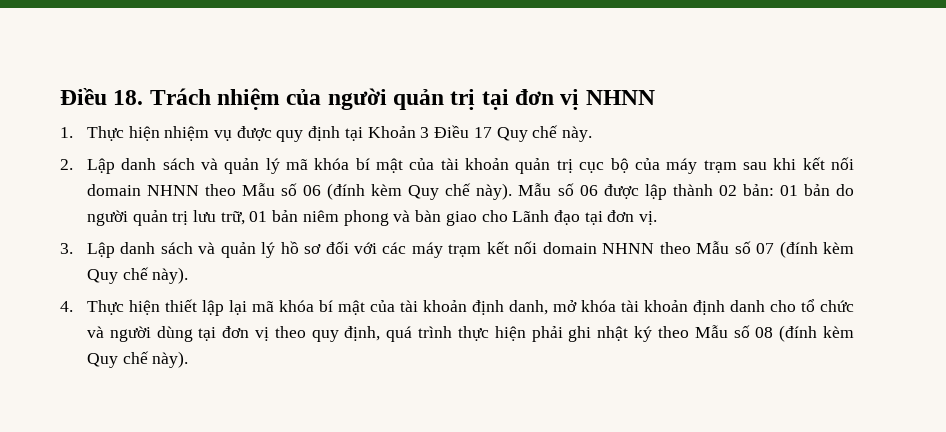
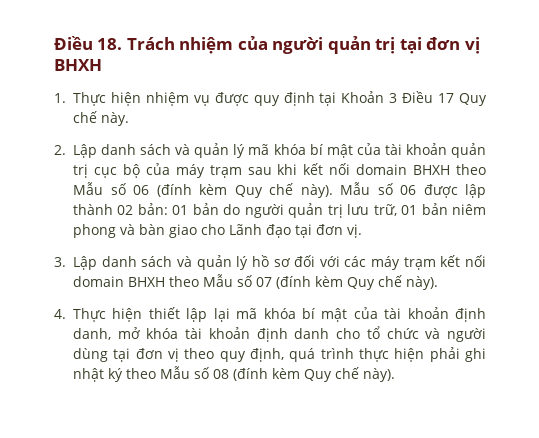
- Điều 18. Trách nhiệm của người quản trị tại đơn vị NHNN
+ Điều 18. Trách nhiệm của người quản trị tại đơn vị BHXH
- 2. Lập danh sách và quản lý mã khóa bí mật của tài khoản quản trị cục bộ của máy trạm sau khi kết nối domain NHNN theo Mẫu số 06 (đính kèm Quy chế này).
+ 2. Lập danh sách và quản lý mã khóa bí mật của tài khoản quản trị cục bộ của máy trạm sau khi kết nối domain BHXH theo Mẫu số 06 (đính kèm Quy chế này).
- 3. Lập danh sách và quản lý hồ sơ đối với các máy trạm kết nối domain NHNN theo Mẫu số 07 (đính kèm Quy chế này).
+ 3. Lập danh sách và quản lý hồ sơ đối với các máy trạm kết nối domain BHXH theo Mẫu số 07 (đính kèm Quy chế này).

